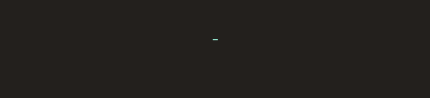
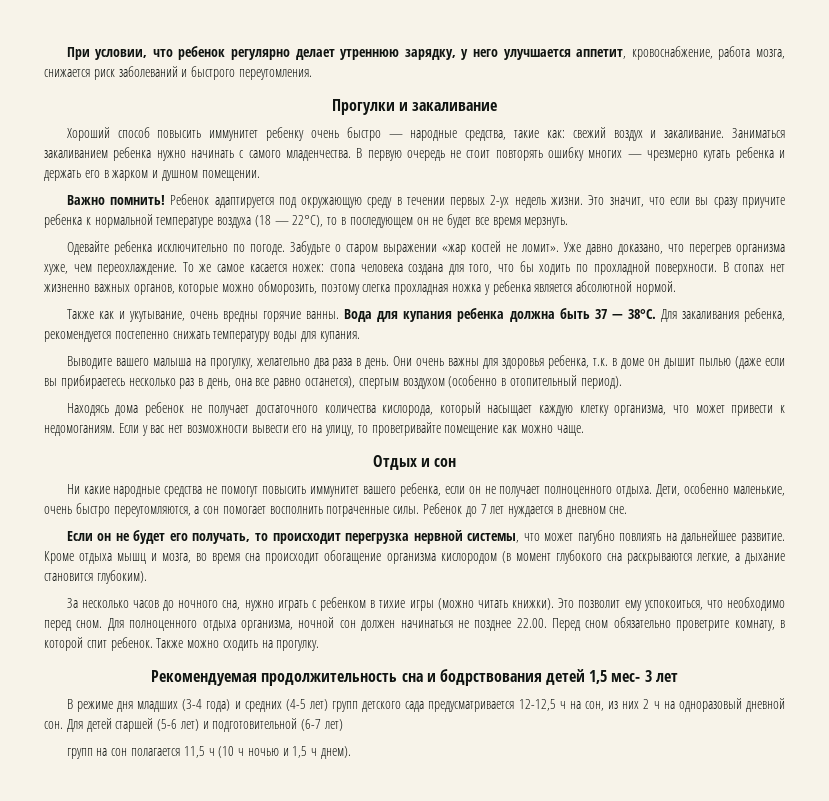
- -
+ При условии, что ребенок регулярно делает утреннюю зарядку, у него улучшается аппетит, кровоснабжение, работа мозга, снижается риск заболеваний и быстрого переутомления.
+ Прогулки и закаливание
+ Хороший способ повысить иммунитет ребенку очень быстро — народные средства, такие как: свежий воздух и закаливание. Заниматься закаливанием ребенка нужно начинать с самого младенчества. В первую очередь не стоит повторять ошибку многих — чрезмерно кутать ребенка и держать его в жарком и душном помещении.
+ Важно помнить! Ребенок адаптируется под окружающую среду в течении первых 2-ух недель жизни. Это значит, что если вы сразу приучите ребенка к нормальной температуре воздуха (18 — 22°C), то в последующем он не будет все время мерзнуть.
+ Одевайте ребенка исключительно по погоде. Забудьте о старом выражении «жар костей не ломит». Уже давно доказано, что перегрев организма хуже, чем переохлаждение. То же самое касается ножек: стопа человека создана для того, что бы ходить по прохладной поверхности. В стопах нет жизненно важных органов, которые можно обморозить, поэтому слегка прохладная ножка у ребенка является абсолютной нормой.
+ Также как и укутывание, очень вредны горячие ванны. Вода для купания ребенка должна быть 37 — 38°C. Для закаливания ребенка, рекомендуется постепенно снижать температуру воды для купания.
+ Выводите вашего малыша на прогулку, желательно два раза в день. Они очень важны для здоровья ребенка, т.к. в доме он дышит пылью (даже если вы прибираетесь несколько раз в день, она все равно останется), спертым воздухом (особенно в отопительный период).
+ Находясь дома ребенок не получает достаточного количества кислорода, который насыщает каждую клетку организма, что может привести к недомоганиям. Если у вас нет возможности вывести его на улицу, то проветривайте помещение как можно чаще.
+ Отдых и сон
+ Ни какие народные средства не помогут повысить иммунитет вашего ребенка, если он не получает полноценного отдыха. Дети, особенно маленькие, очень быстро переутомляются, а сон помогает восполнить потраченные силы. Ребенок до 7 лет нуждается в дневном сне.
+ Если он не будет его получать, то происходит перегрузка нервной системы, что может пагубно повлиять на дальнейшее развитие. Кроме отдыха мышц и мозга, во время сна происходит обогащение организма кислородом (в момент глубокого сна раскрываются легкие, а дыхание становится глубоким).
+ За несколько часов до ночного сна, нужно играть с ребенком в тихие игры (можно читать книжки). Это позволит ему успокоиться, что необходимо перед сном. Для полноценного отдыха организма, ночной сон должен начинаться не позднее 22.00. Перед сном обязательно проветрите комнату, в которой спит ребенок. Также можно сходить на прогулку.
+ Рекомендуемая продолжительность сна и бодрствования детей 1,5 мес- 3 лет
+ В режиме дня младших (3-4 года) и средних (4-5 лет) групп детского сада предусматривается 12-12,5 ч на сон, из них 2 ч на одноразовый дневной сон. Для детей старшей (5-6 лет) и подготовительной (6-7 лет)
+ групп на сон полагается 11,5 ч (10 ч ночью и 1,5 ч днем).

